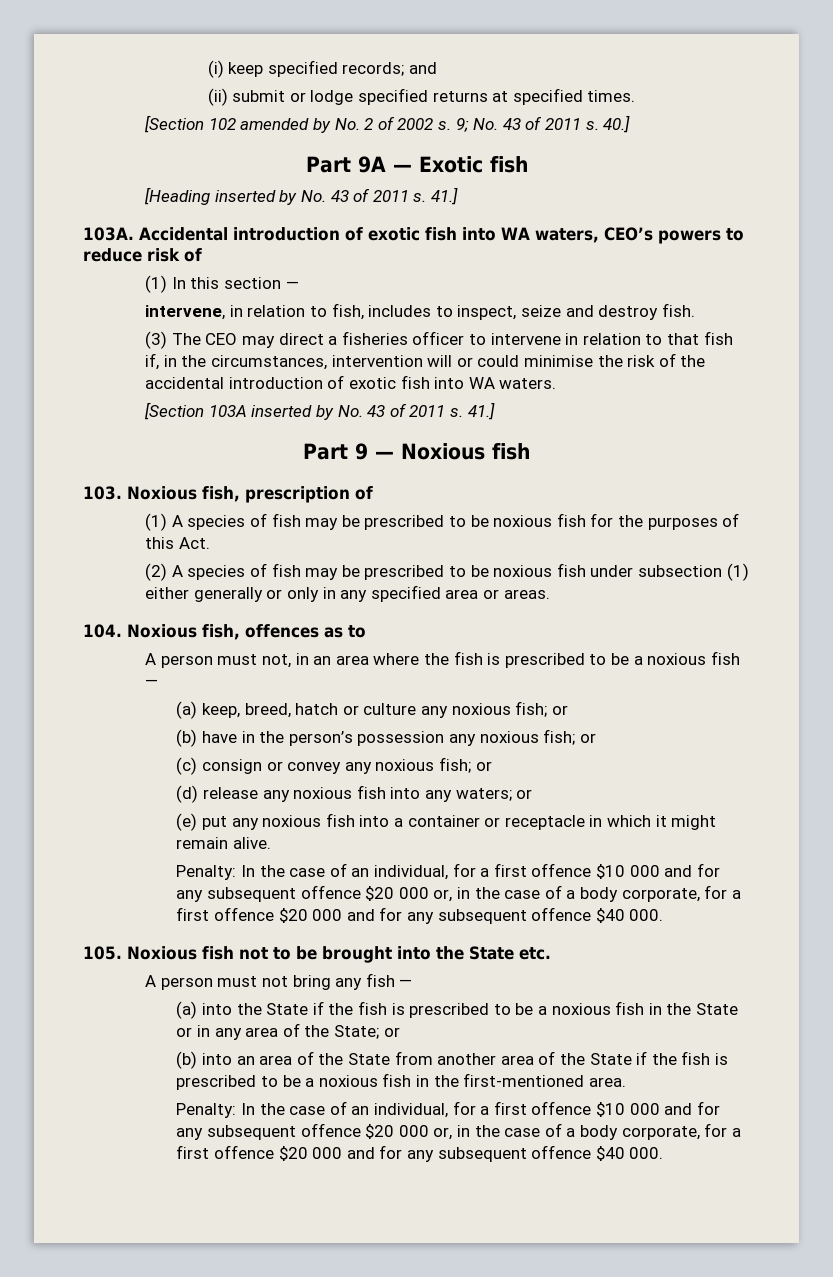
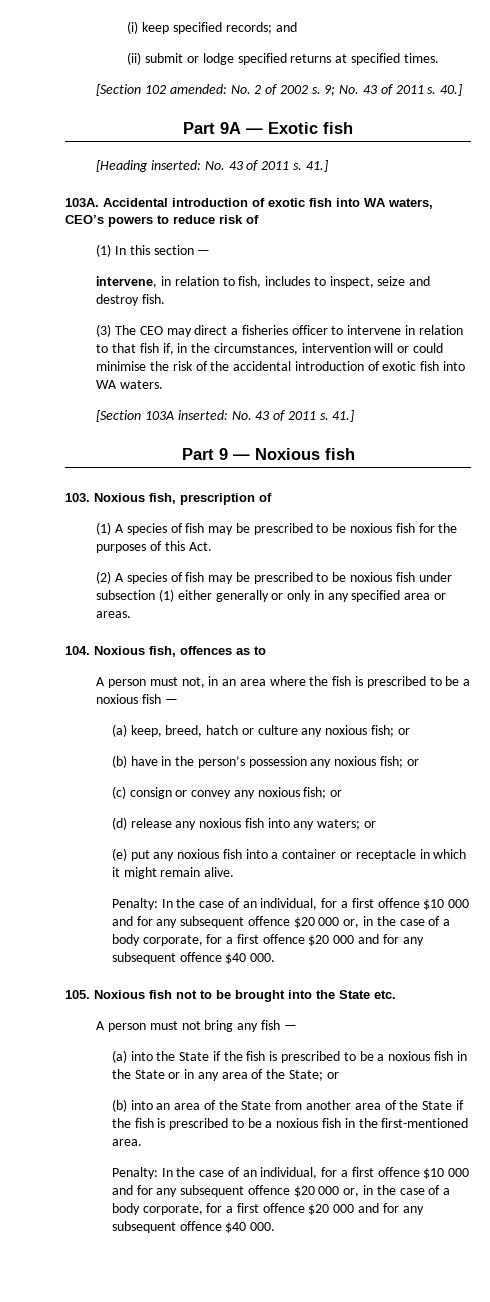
- [Section 102 amended by No. 2 of 2002 s.
+ [Section 102 amended: No. 2 of 2002 s.
- [Heading inserted by No. 43 of 2011 s.
+ [Heading inserted: No. 43 of 2011 s.
- [Section 103A inserted by No. 43 of 2011 s.
+ [Section 103A inserted: No. 43 of 2011 s.

